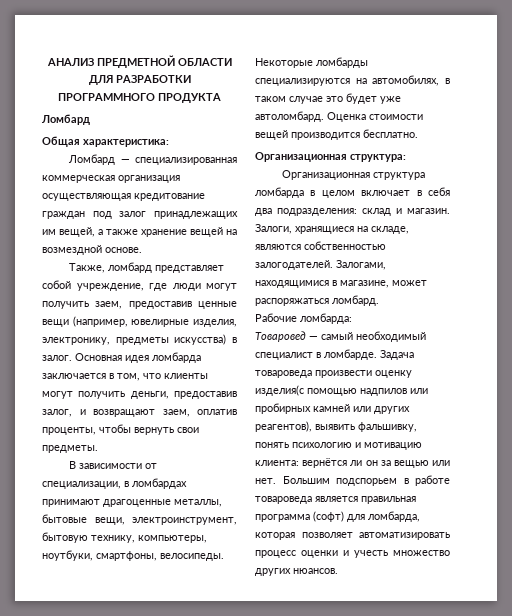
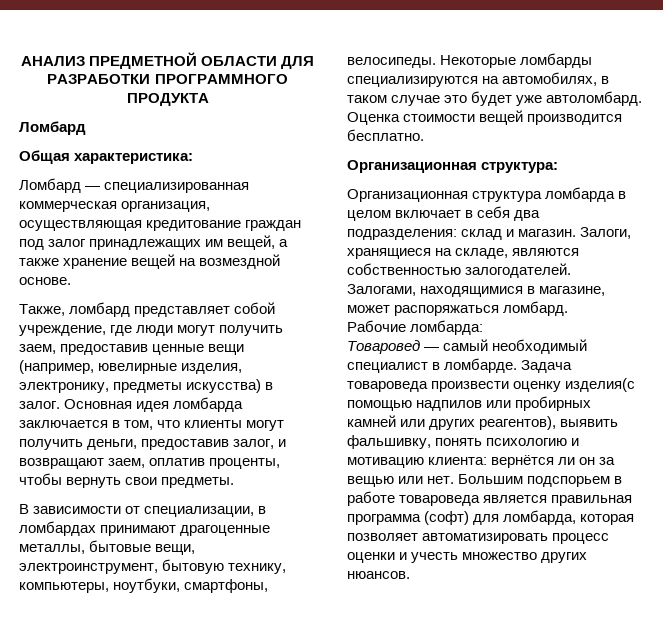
- Ломбард — специализированная коммерческая организация осуществляющая кредитование граждан под залог принадлежащих им вещей, а также хранение вещей на возмездной основе.
+ Ломбард — специализированная коммерческая организация, осуществляющая кредитование граждан под залог принадлежащих им вещей, а также хранение вещей на возмездной основе.

